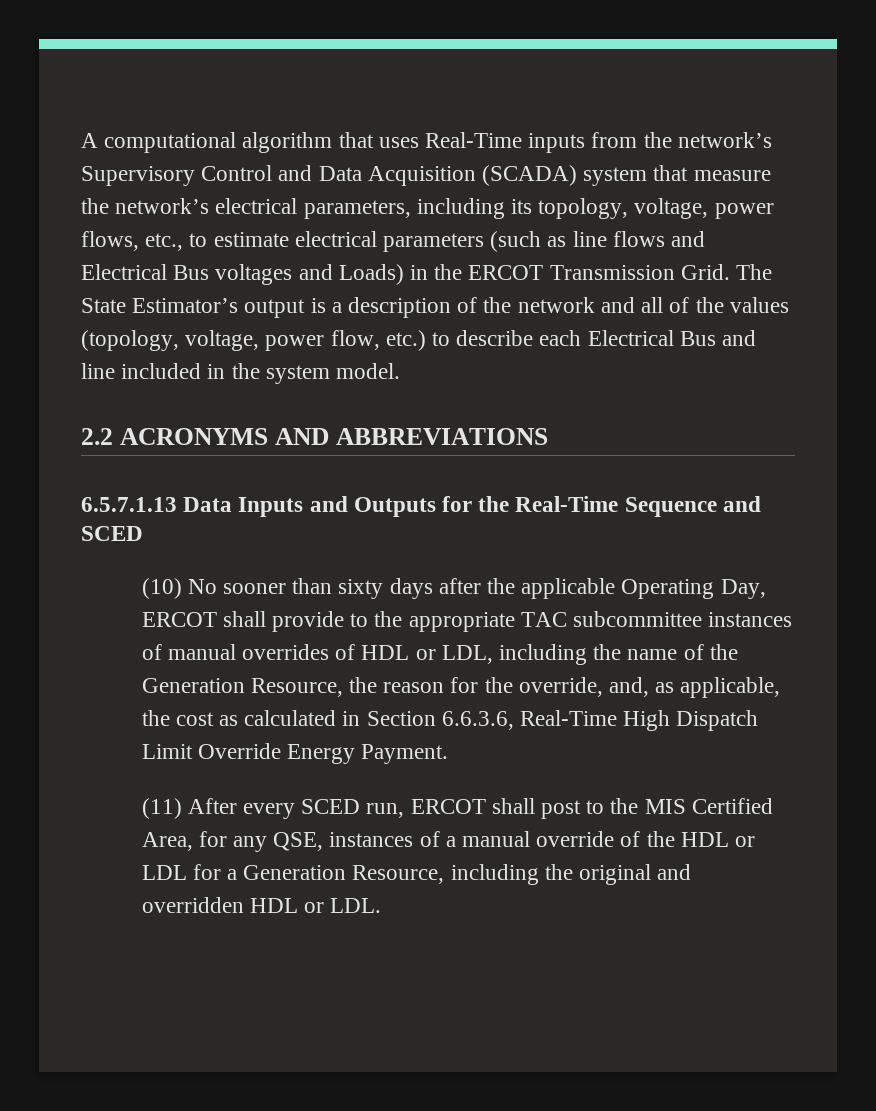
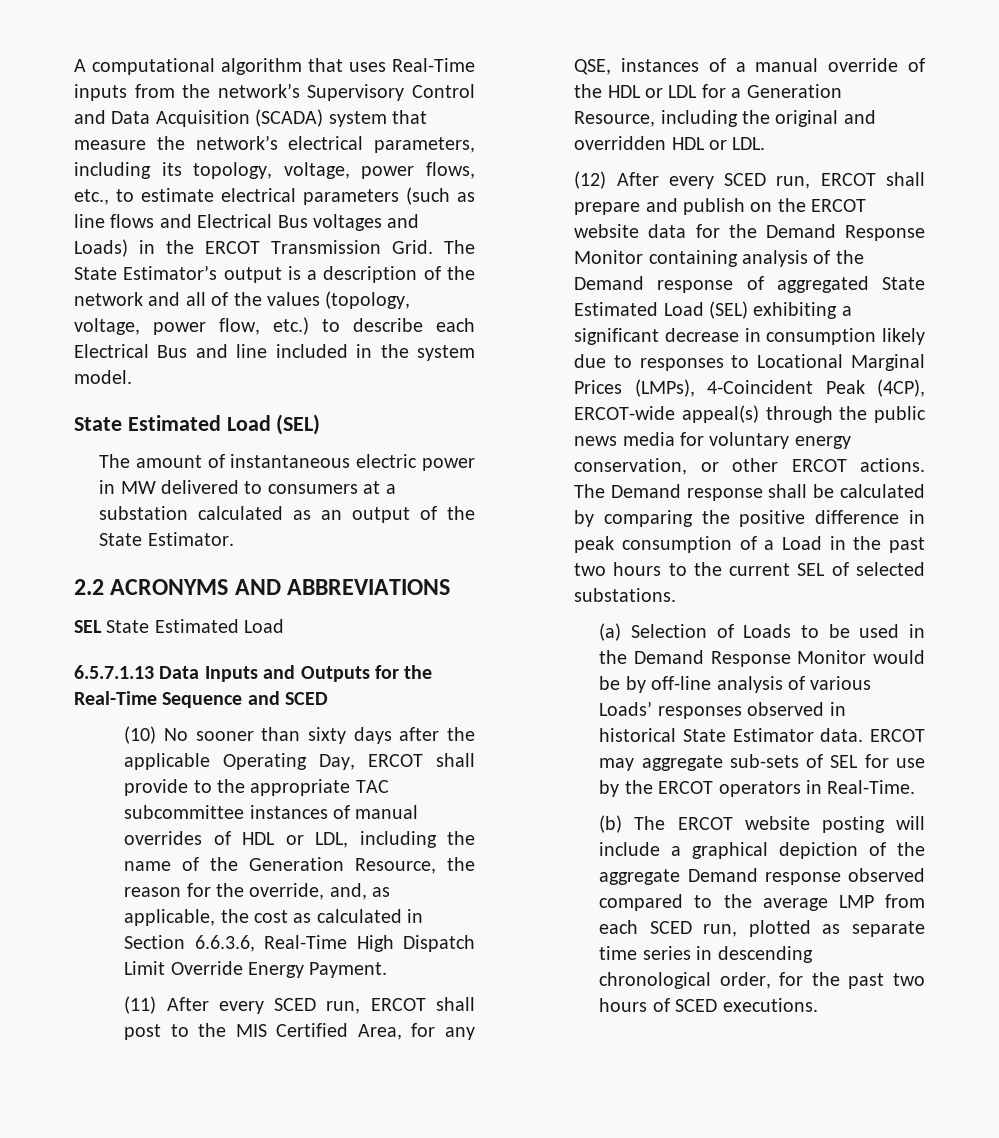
  The State Estimator’s output is a description of the network and all of the values (topology, voltage, power flow, etc.) to describe each Electrical Bus and line included in the system model.
+ State Estimated Load (SEL)
+ The amount of instantaneous electric power in MW delivered to consumers at a substation calculated as an output of the State Estimator.
+ SEL State Estimated Load
+ (12) After every SCED run, ERCOT shall prepare and publish on the ERCOT website data for the Demand Response Monitor containing analysis of the Demand response of aggregated State Estimated Load (SEL) exhibiting a significant decrease in consumption likely due to responses to Locational Marginal Prices (LMPs), 4-Coincident Peak (4CP), ERCOT-wide appeal(s) through the public news media for voluntary energy conservation, or other ERCOT actions. The Demand response shall be calculated by comparing the positive difference in peak consumption of a Load in the past two hours to the current SEL of selected substations.
+ (a) Selection of Loads to be used in the Demand Response Monitor would be by off-line analysis of various Loads’ responses observed in historical State Estimator data. ERCOT may aggregate sub-sets of SEL for use by the ERCOT operators in Real-Time.
+ (b) The ERCOT website posting will include a graphical depiction of the aggregate Demand response observed compared to the average LMP from each SCED run, plotted as separate time series in descending chronological order, for the past two hours of SCED executions.

